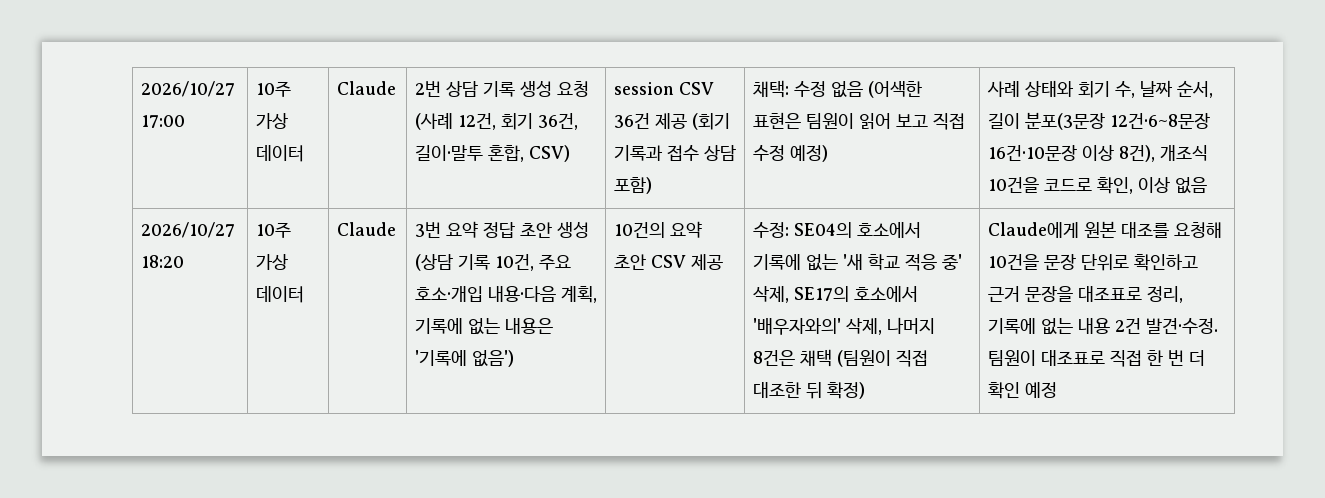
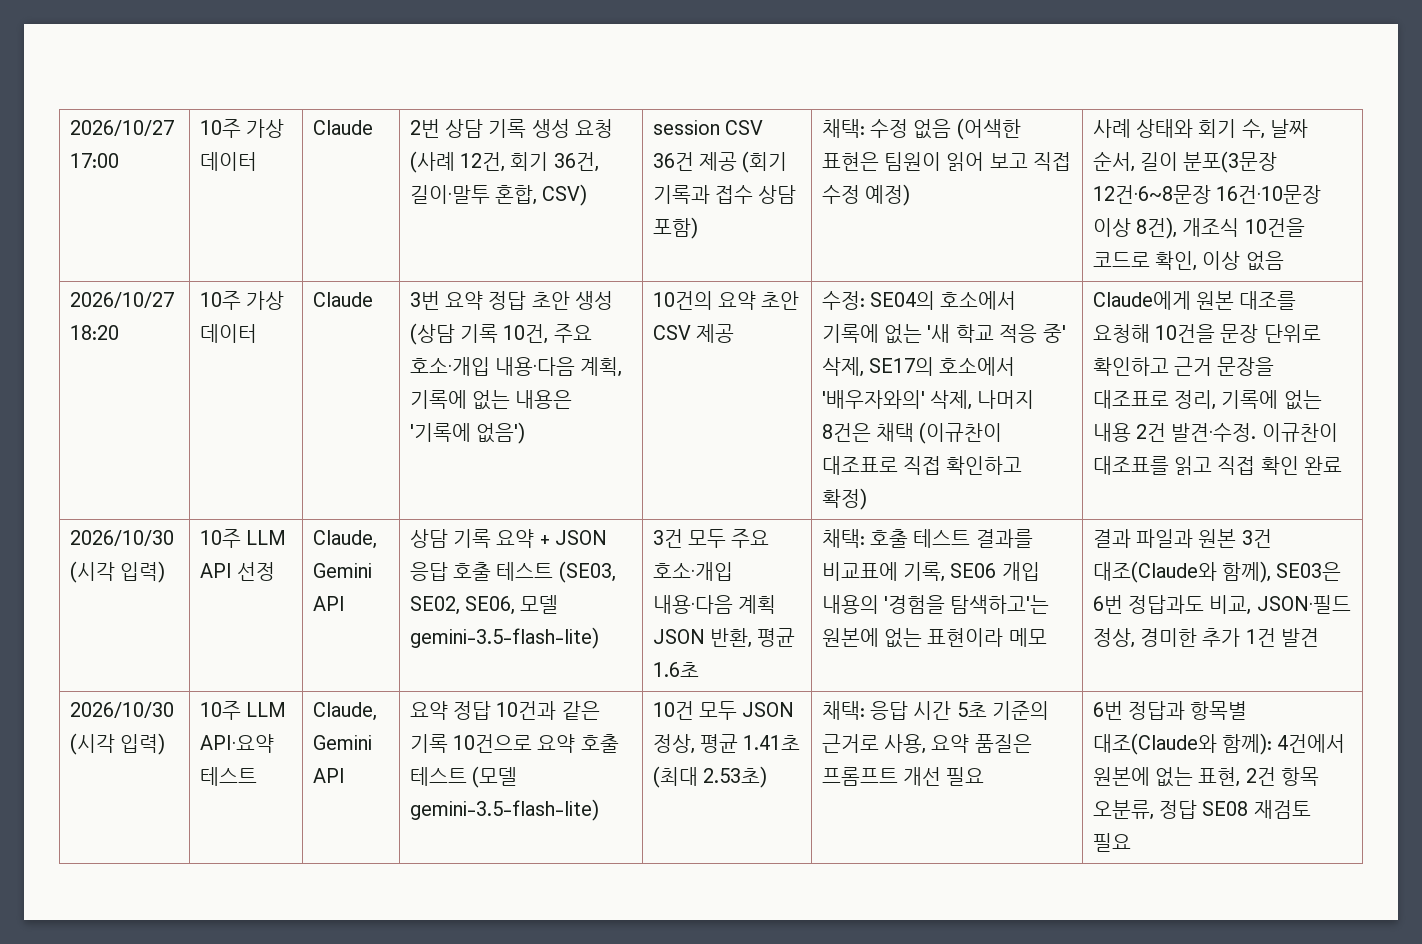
- 수정: SE04의 호소에서 기록에 없는 '새 학교 적응 중' 삭제, SE17의 호소에서 '배우자와의' 삭제, 나머지 8건은 채택 (팀원이 직접 대조한 뒤 확정)
+ 수정: SE04의 호소에서 기록에 없는 '새 학교 적응 중' 삭제, SE17의 호소에서 '배우자와의' 삭제, 나머지 8건은 채택 (이규찬이 대조표로 직접 확인하고 확정)
- 팀원이 대조표로 직접 한 번 더 확인 예정
+ 이규찬이 대조표를 읽고 직접 확인 완료
+ 2026/10/30 (시각 입력) | 10주 LLM API 선정 | Claude, Gemini API | 상담 기록 요약 + JSON 응답 호출 테스트 (SE03, SE02, SE06, 모델 gemini-3.5-flash-lite) | 3건 모두 주요 호소·개입 내용·다음 계획 JSON 반환, 평균 1.6초 | 채택: 호출 테스트 결과를 비교표에 기록, SE06 개입 내용의 '경험을 탐색하고'는 원본에 없는 표현이라 메모 | 결과 파일과 원본 3건 대조(Claude와 함께), SE03은 6번 정답과도 비교, JSON·필드 정상, 경미한 추가 1건 발견
+ 2026/10/30 (시각 입력) | 10주 LLM API·요약 테스트 | Claude, Gemini API | 요약 정답 10건과 같은 기록 10건으로 요약 호출 테스트 (모델 gemini-3.5-flash-lite) | 10건 모두 JSON 정상, 평균 1.41초 (최대 2.53초) | 채택: 응답 시간 5초 기준의 근거로 사용, 요약 품질은 프롬프트 개선 필요 | 6번 정답과 항목별 대조(Claude와 함께): 4건에서 원본에 없는 표현, 2건 항목 오분류, 정답 SE08 재검토 필요

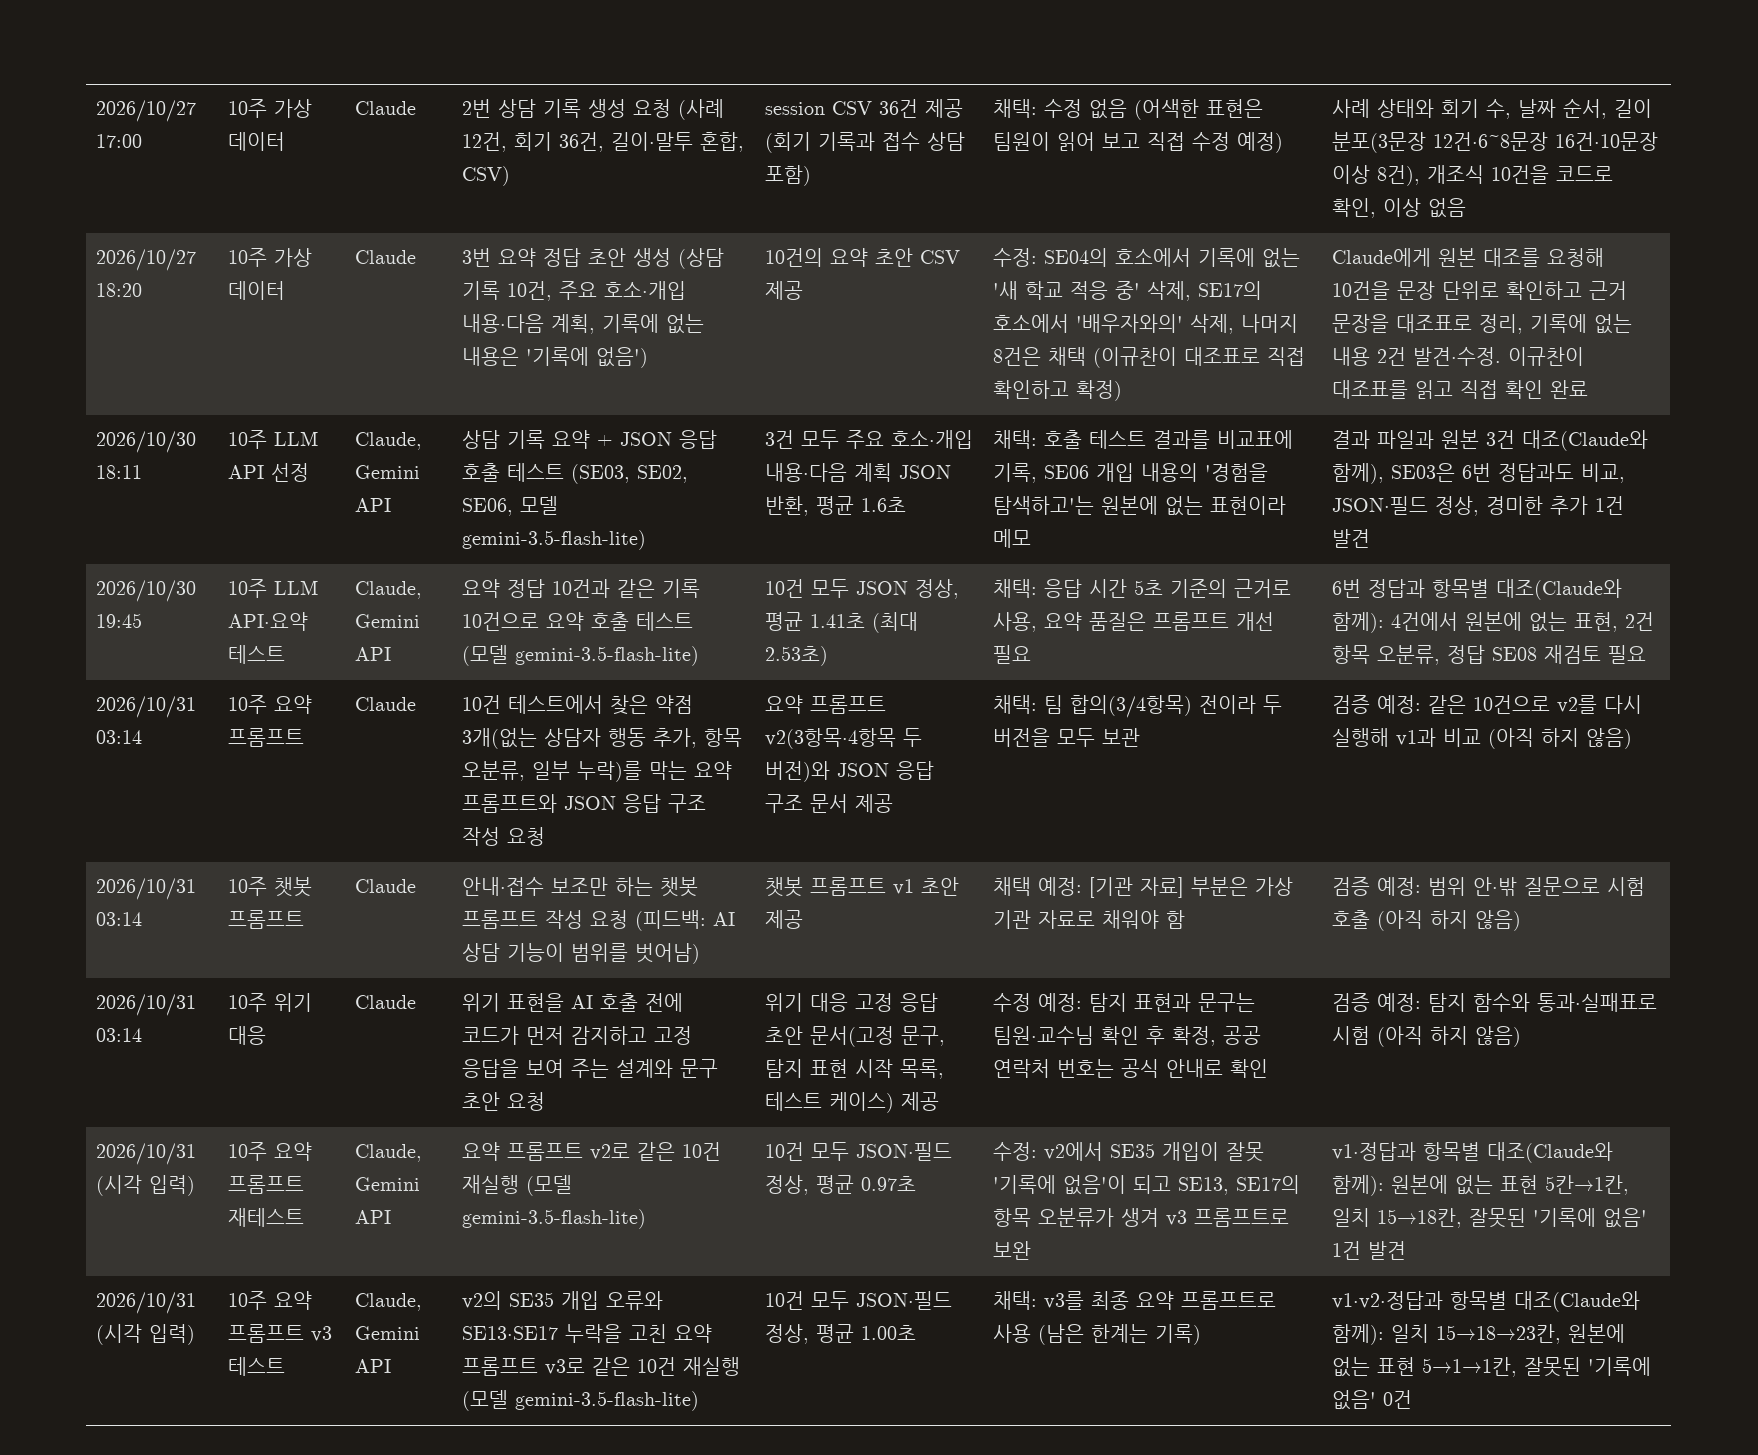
  이규찬이 대조표를 읽고 직접 확인 완료
- 2026/10/30 (시각 입력)
+ 2026/10/30 18:11
  결과 파일과 원본 3건 대조(Claude와 함께), SE03은 6번 정답과도 비교, JSON·필드 정상, 경미한 추가 1건 발견
- 2026/10/30 (시각 입력)
+ 2026/10/30 19:45
+ 2026/10/31 03:14 | 10주 요약 프롬프트 | Claude | 10건 테스트에서 찾은 약점 3개(없는 상담자 행동 추가, 항목 오분류, 일부 누락)를 막는 요약 프롬프트와 JSON 응답 구조 작성 요청 | 요약 프롬프트 v2(3항목·4항목 두 버전)와 JSON 응답 구조 문서 제공 | 채택: 팀 합의(3/4항목) 전이라 두 버전을 모두 보관 | 검증 예정: 같은 10건으로 v2를 다시 실행해 v1과 비교 (아직 하지 않음)
+ 2026/10/31 03:14 | 10주 챗봇 프롬프트 | Claude | 안내·접수 보조만 하는 챗봇 프롬프트 작성 요청 (피드백: AI 상담 기능이 범위를 벗어남) | 챗봇 프롬프트 v1 초안 제공 | 채택 예정: [기관 자료] 부분은 가상 기관 자료로 채워야 함 | 검증 예정: 범위 안·밖 질문으로 시험 호출 (아직 하지 않음)
+ 2026/10/31 03:14 | 10주 위기 대응 | Claude | 위기 표현을 AI 호출 전에 코드가 먼저 감지하고 고정 응답을 보여 주는 설계와 문구 초안 요청 | 위기 대응 고정 응답 초안 문서(고정 문구, 탐지 표현 시작 목록, 테스트 케이스) 제공 | 수정 예정: 탐지 표현과 문구는 팀원·교수님 확인 후 확정, 공공 연락처 번호는 공식 안내로 확인 | 검증 예정: 탐지 함수와 통과·실패표로 시험 (아직 하지 않음)
+ 2026/10/31 (시각 입력) | 10주 요약 프롬프트 재테스트 | Claude, Gemini API | 요약 프롬프트 v2로 같은 10건 재실행 (모델 gemini-3.5-flash-lite) | 10건 모두 JSON·필드 정상, 평균 0.97초 | 수정: v2에서 SE35 개입이 잘못 '기록에 없음'이 되고 SE13, SE17의 항목 오분류가 생겨 v3 프롬프트로 보완 | v1·정답과 항목별 대조(Claude와 함께): 원본에 없는 표현 5칸→1칸, 일치 15→18칸, 잘못된 '기록에 없음' 1건 발견
+ 2026/10/31 (시각 입력) | 10주 요약 프롬프트 v3 테스트 | Claude, Gemini API | v2의 SE35 개입 오류와 SE13·SE17 누락을 고친 요약 프롬프트 v3로 같은 10건 재실행 (모델 gemini-3.5-flash-lite) | 10건 모두 JSON·필드 정상, 평균 1.00초 | 채택: v3를 최종 요약 프롬프트로 사용 (남은 한계는 기록) | v1·v2·정답과 항목별 대조(Claude와 함께): 일치 15→18→23칸, 원본에 없는 표현 5→1→1칸, 잘못된 '기록에 없음' 0건

